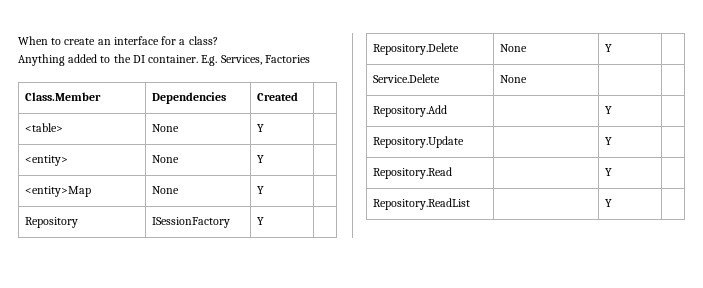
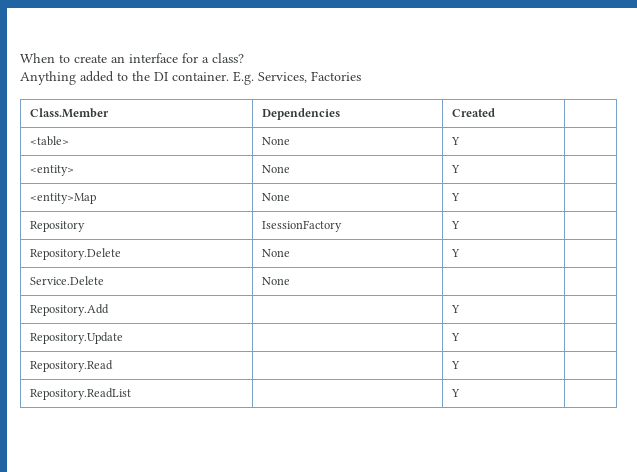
- Repository | ISessionFactory | Y |
+ Repository | IsessionFactory | Y |

